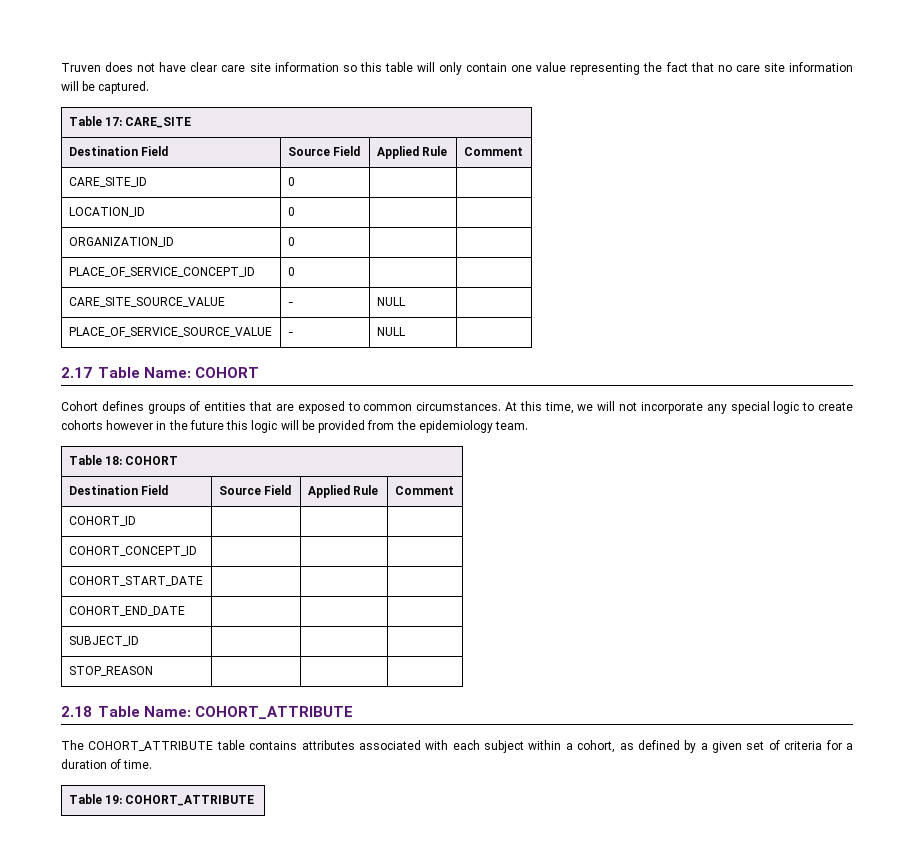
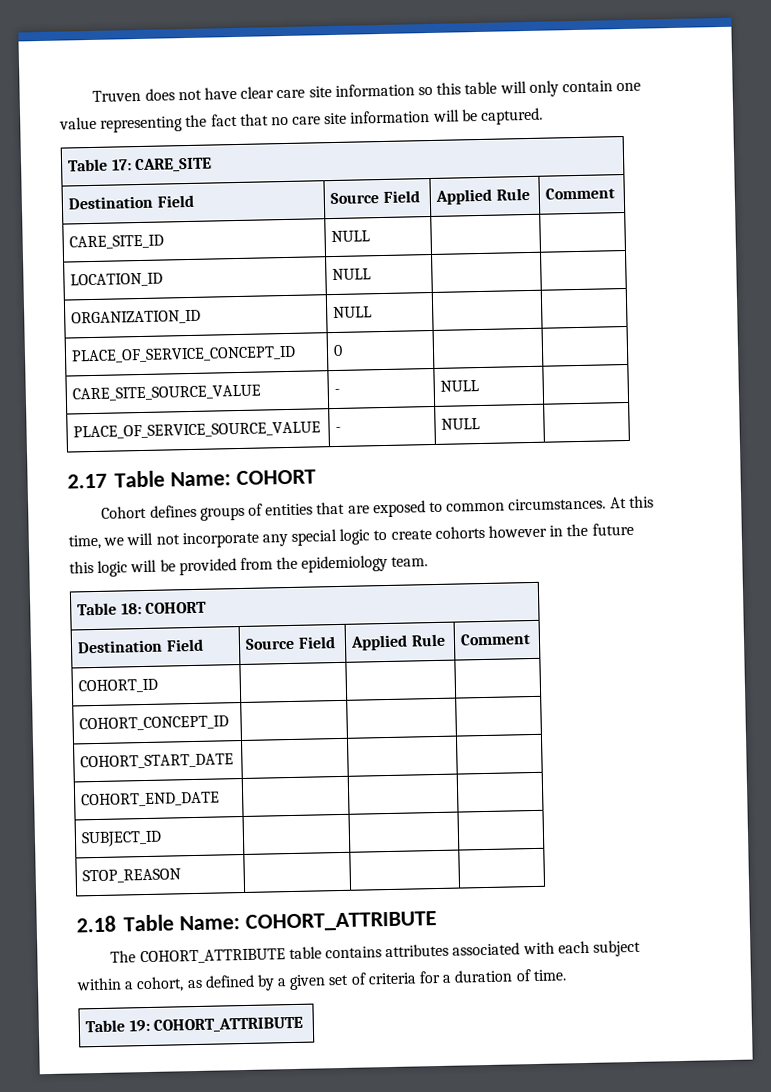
- CARE_SITE_ID | 0 | |
+ CARE_SITE_ID | NULL | |
- LOCATION_ID | 0 | |
+ LOCATION_ID | NULL | |
- ORGANIZATION_ID | 0 | |
+ ORGANIZATION_ID | NULL | |

